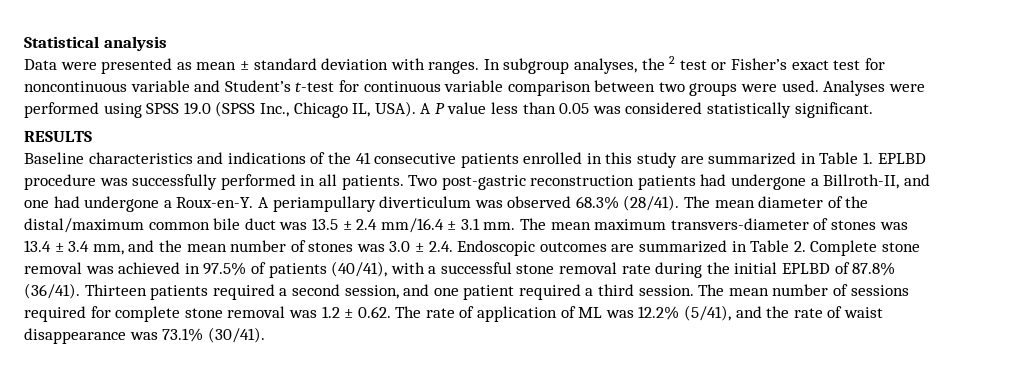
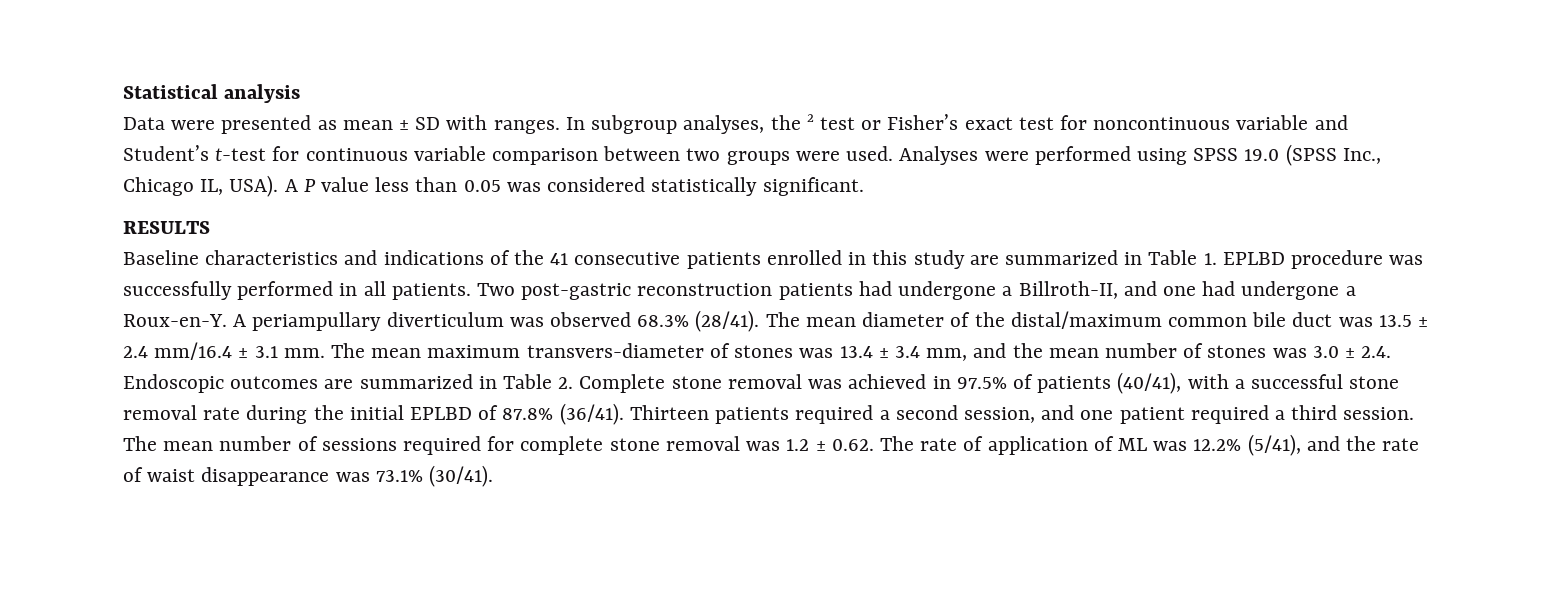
- Data were presented as mean ± standard deviation with ranges.
+ Data were presented as mean ± SD with ranges.

